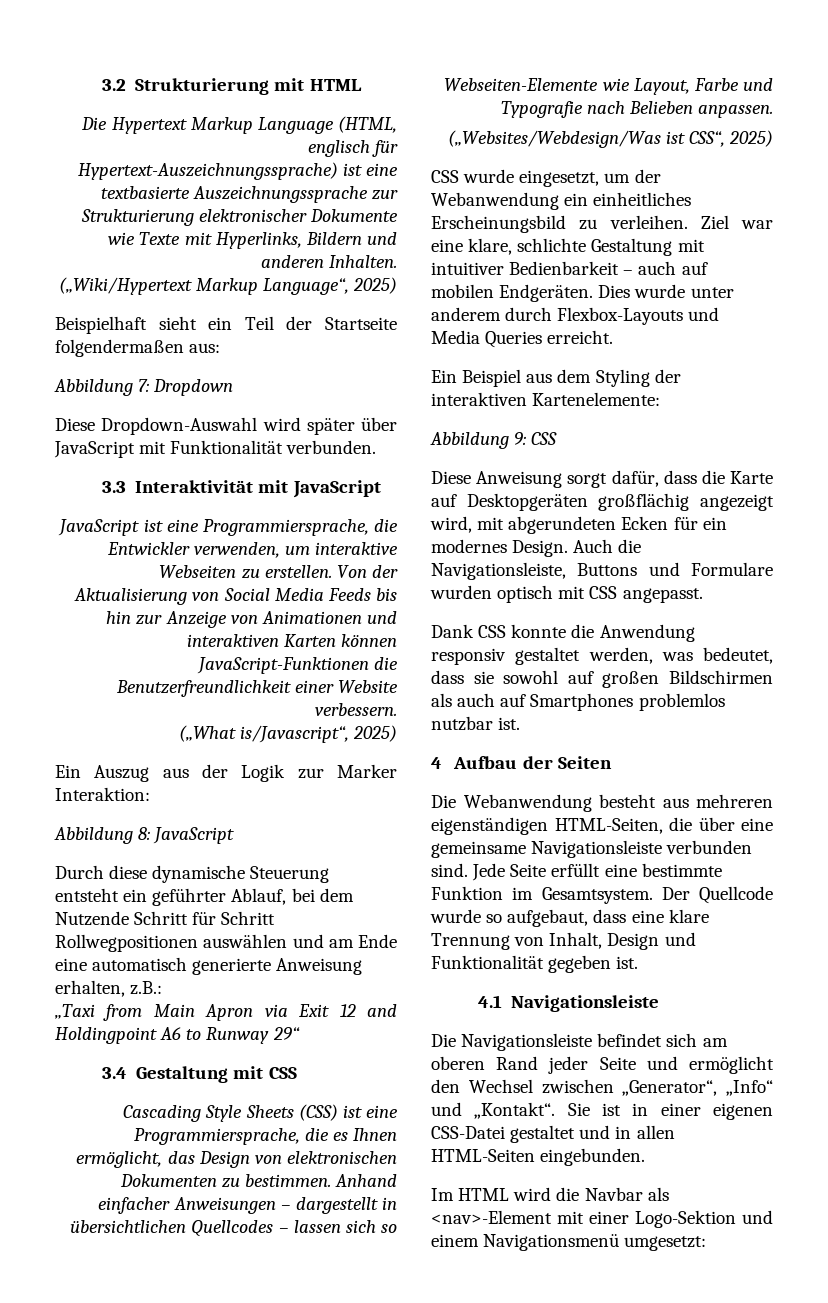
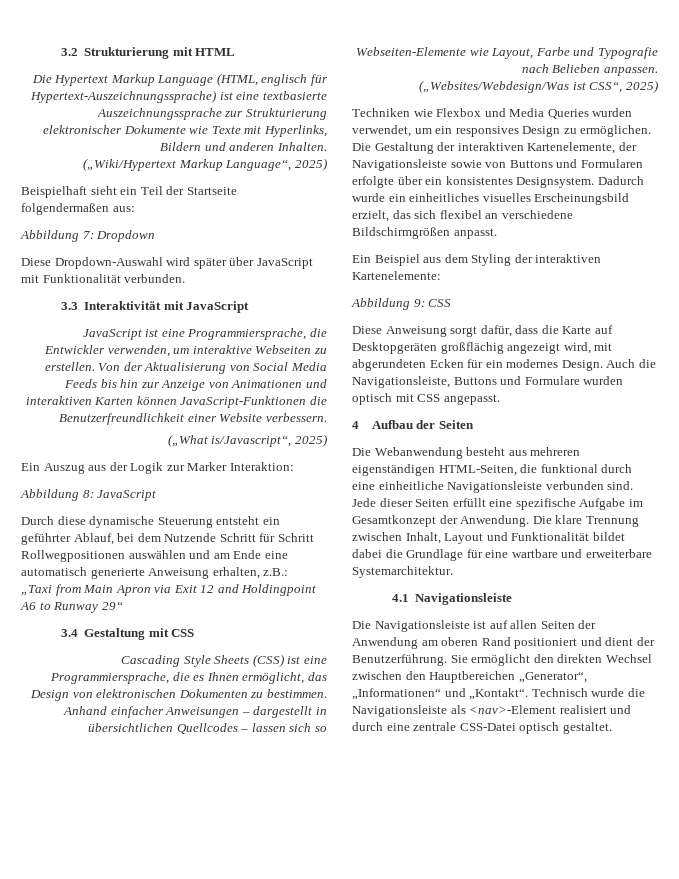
- CSS wurde eingesetzt, um der Webanwendung ein einheitliches Erscheinungsbild zu verleihen. Ziel war eine klare, schlichte Gestaltung mit intuitiver Bedienbarkeit – auch auf mobilen Endgeräten. Dies wurde unter anderem durch Flexbox-Layouts und Media Queries erreicht.
+ Techniken wie Flexbox und Media Queries wurden verwendet, um ein responsives Design zu ermöglichen. Die Gestaltung der interaktiven Kartenelemente, der Navigationsleiste sowie von Buttons und Formularen erfolgte über ein konsistentes Designsystem. Dadurch wurde ein einheitliches visuelles Erscheinungsbild erzielt, das sich flexibel an verschiedene Bildschirmgrößen anpasst.
- Dank CSS konnte die Anwendung responsiv gestaltet werden, was bedeutet, dass sie sowohl auf großen Bildschirmen als auch auf Smartphones problemlos nutzbar ist.
- Die Webanwendung besteht aus mehreren eigenständigen HTML-Seiten, die über eine gemeinsame Navigationsleiste verbunden sind. Jede Seite erfüllt eine bestimmte Funktion im Gesamtsystem. Der Quellcode wurde so aufgebaut, dass eine klare Trennung von Inhalt, Design und Funktionalität gegeben ist.
+ Die Webanwendung besteht aus mehreren eigenständigen HTML-Seiten, die funktional durch eine einheitliche Navigationsleiste verbunden sind. Jede dieser Seiten erfüllt eine spezifische Aufgabe im Gesamtkonzept der Anwendung. Die klare Trennung zwischen Inhalt, Layout und Funktionalität bildet dabei die Grundlage für eine wartbare und erweiterbare Systemarchitektur.
  4.1 Navigationsleiste
- Die Navigationsleiste befindet sich am oberen Rand jeder Seite und ermöglicht den Wechsel zwischen „Generator“, „Info“ und „Kontakt“. Sie ist in einer eigenen CSS-Datei gestaltet und in allen HTML-Seiten eingebunden.
- Im HTML wird die Navbar als <nav>-Element mit einer Logo-Sektion und einem Navigationsmenü umgesetzt:
+ Die Navigationsleiste ist auf allen Seiten der Anwendung am oberen Rand positioniert und dient der Benutzerführung. Sie ermöglicht den direkten Wechsel zwischen den Hauptbereichen „Generator“, „Informationen“ und „Kontakt“. Technisch wurde die Navigationsleiste als <nav>-Element realisiert und durch eine zentrale CSS-Datei optisch gestaltet.

